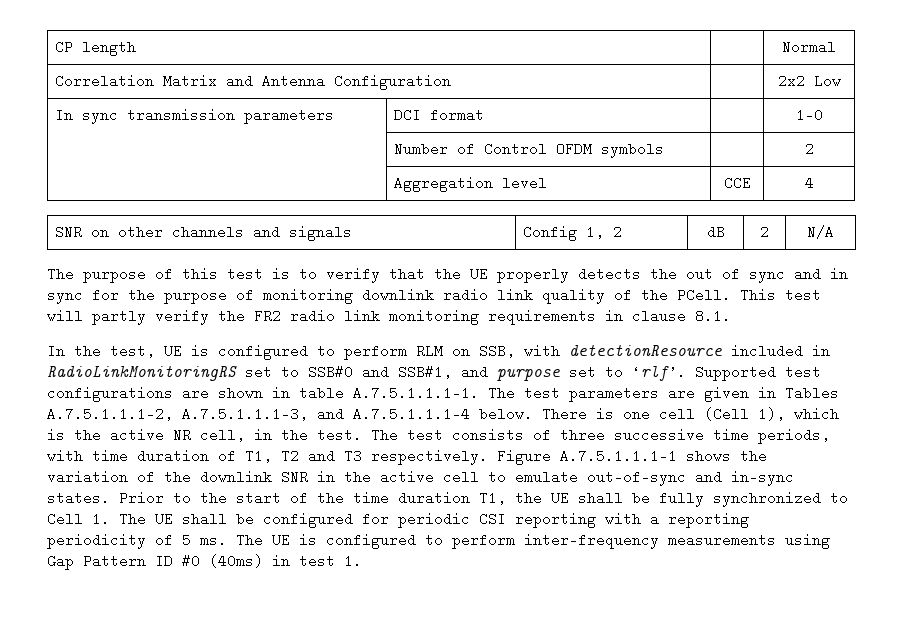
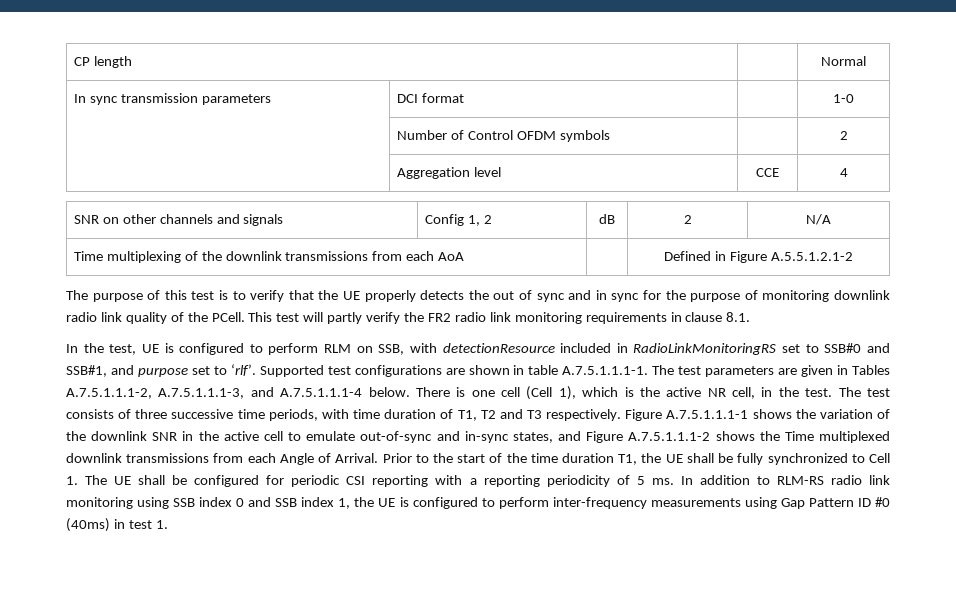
- Correlation Matrix and Antenna Configuration | | 2x2 Low
+ Time multiplexing of the downlink transmissions from each AoA | | Defined in Figure A.5.5.1.2.1-2
- Figure A.7.5.1.1.1-1 shows the variation of the downlink SNR in the active cell to emulate out-of-sync and in-sync states.
+ Figure A.7.5.1.1.1-1 shows the variation of the downlink SNR in the active cell to emulate out-of-sync and in-sync states, and Figure A.7.5.1.1.1-2 shows the Time multiplexed downlink transmissions from each Angle of Arrival.
- The UE is configured to perform inter-frequency measurements using Gap Pattern ID #0 (40ms) in test 1.
+ In addition to RLM-RS radio link monitoring using SSB index 0 and SSB index 1, the UE is configured to perform inter-frequency measurements using Gap Pattern ID #0 (40ms) in test 1.

